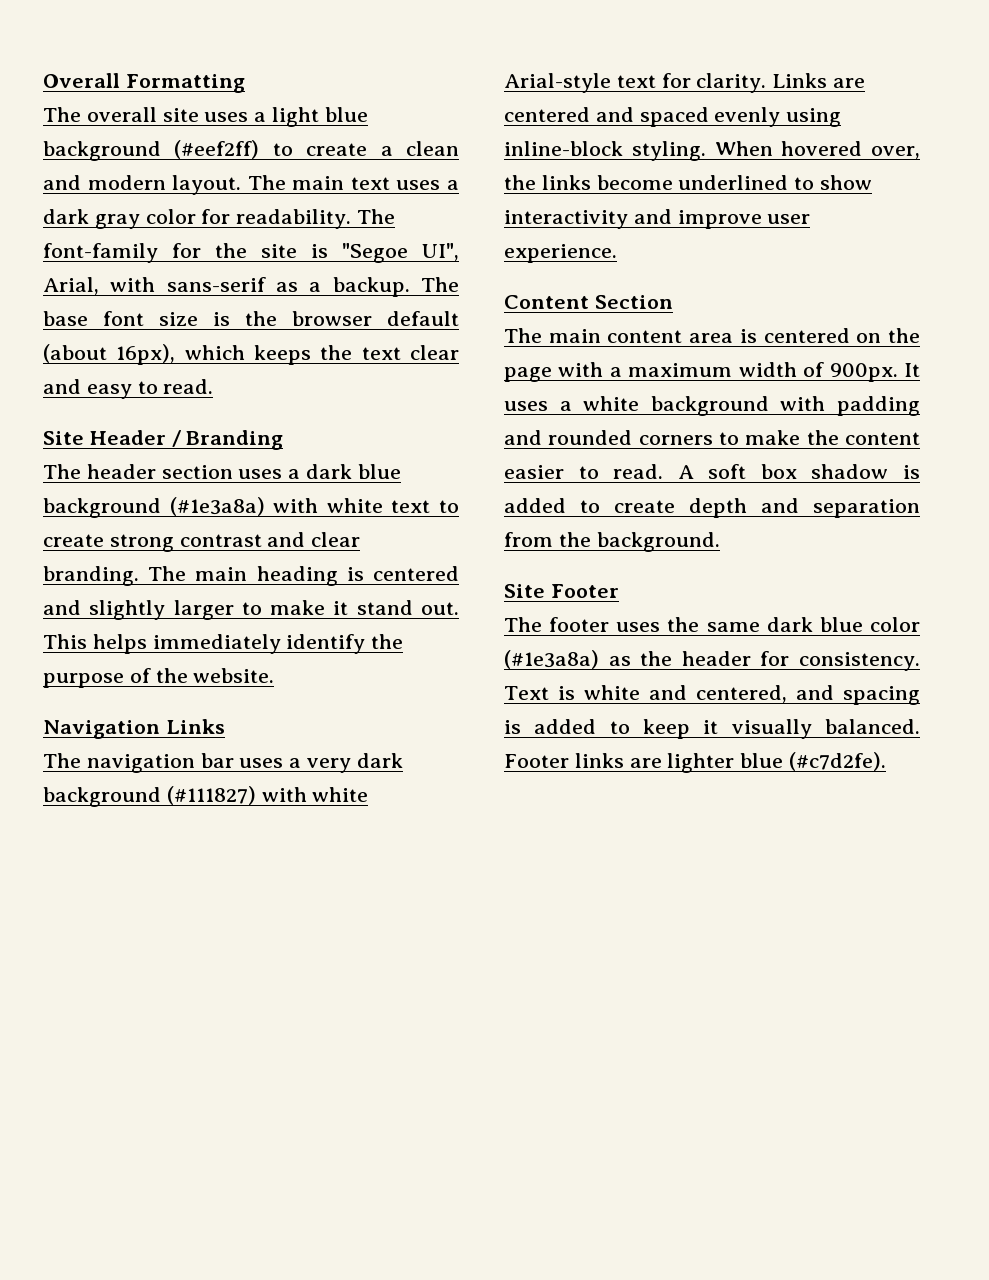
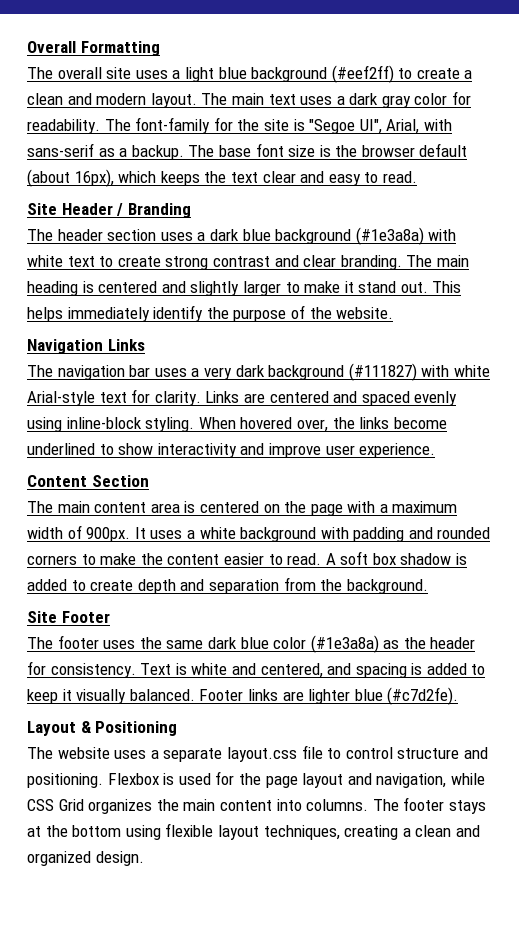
+ Layout & Positioning
+ The website uses a separate layout.css file to control structure and positioning. Flexbox is used for the page layout and navigation, while CSS Grid organizes the main content into columns. The footer stays at the bottom using flexible layout techniques, creating a clean and organized design.

